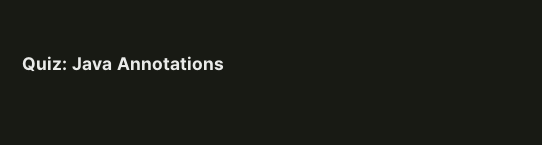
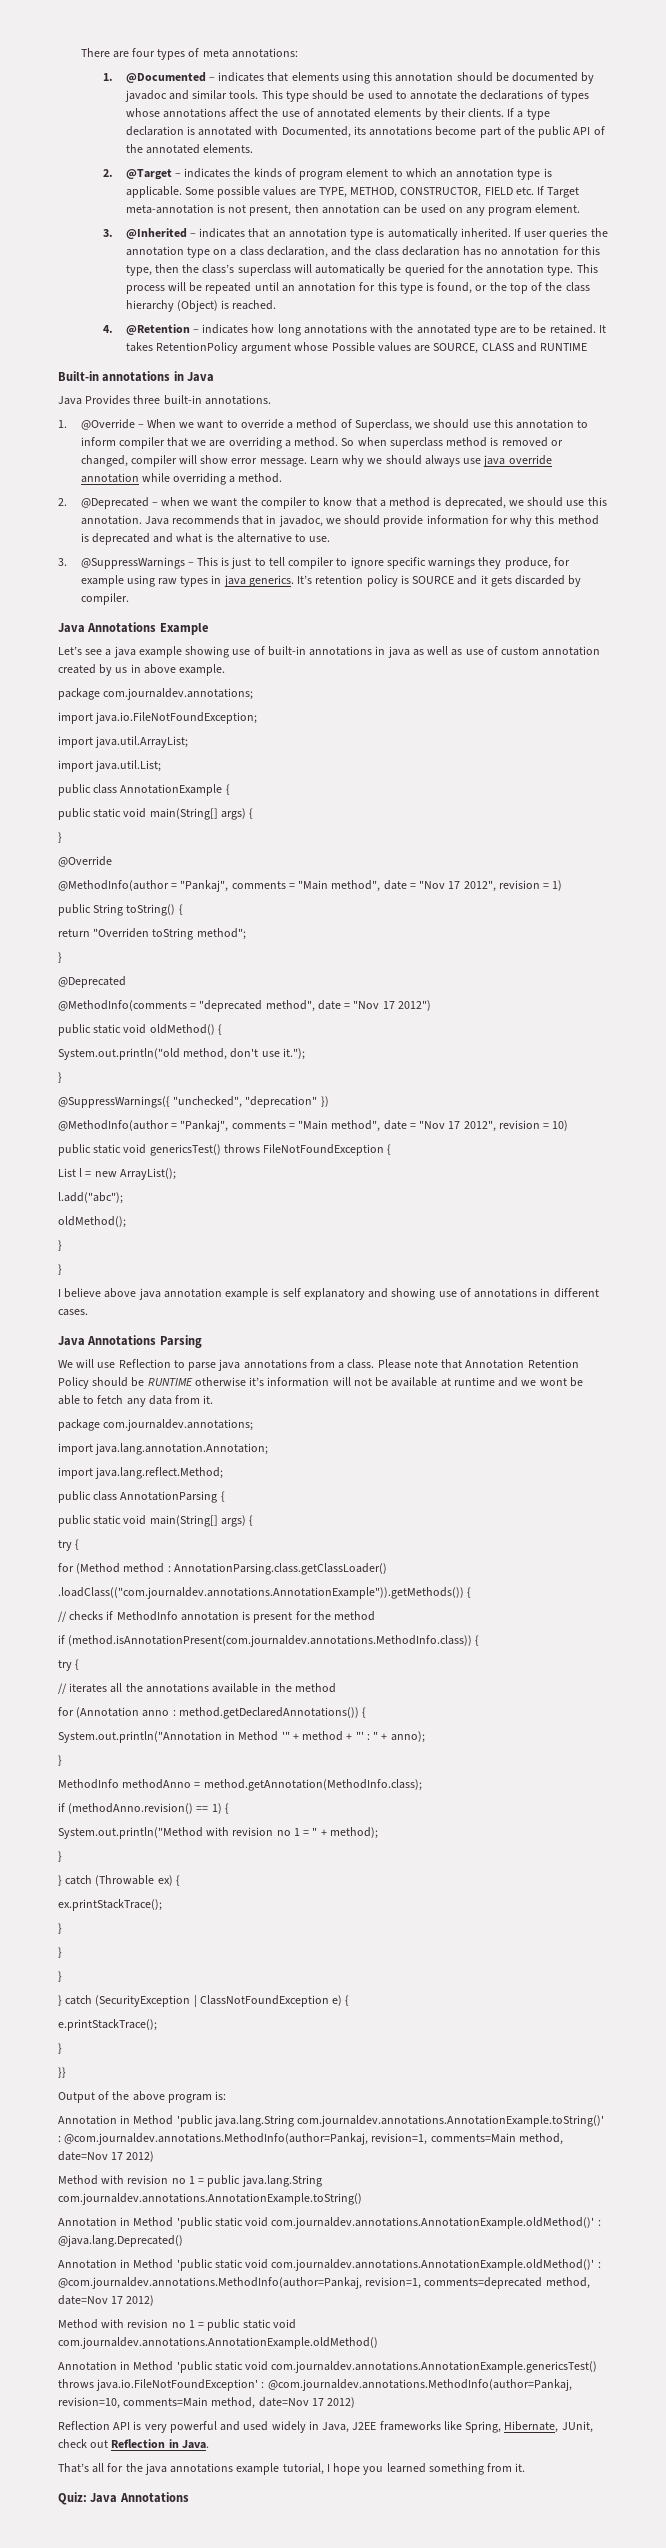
+ There are four types of meta annotations:
+ 1. @Documented – indicates that elements using this annotation should be documented by javadoc and similar tools. This type should be used to annotate the declarations of types whose annotations affect the use of annotated elements by their clients. If a type declaration is annotated with Documented, its annotations become part of the public API of the annotated elements.
+ 2. @Target – indicates the kinds of program element to which an annotation type is applicable. Some possible values are TYPE, METHOD, CONSTRUCTOR, FIELD etc. If Target meta-annotation is not present, then annotation can be used on any program element.
+ 3. @Inherited – indicates that an annotation type is automatically inherited. If user queries the annotation type on a class declaration, and the class declaration has no annotation for this type, then the class’s superclass will automatically be queried for the annotation type. This process will be repeated until an annotation for this type is found, or the top of the class hierarchy (Object) is reached.
+ 4. @Retention – indicates how long annotations with the annotated type are to be retained. It takes RetentionPolicy argument whose Possible values are SOURCE, CLASS and RUNTIME
+ Built-in annotations in Java
+ Java Provides three built-in annotations.
+ 1. @Override – When we want to override a method of Superclass, we should use this annotation to inform compiler that we are overriding a method. So when superclass method is removed or changed, compiler will show error message. Learn why we should always use java override annotation while overriding a method.
+ 2. @Deprecated – when we want the compiler to know that a method is deprecated, we should use this annotation. Java recommends that in javadoc, we should provide information for why this method is deprecated and what is the alternative to use.
+ 3. @SuppressWarnings – This is just to tell compiler to ignore specific warnings they produce, for example using raw types in java generics. It’s retention policy is SOURCE and it gets discarded by compiler.
+ Java Annotations Example
+ Let’s see a java example showing use of built-in annotations in java as well as use of custom annotation created by us in above example.
+ package com.journaldev.annotations;
+ import java.io.FileNotFoundException;
+ import java.util.ArrayList;
+ import java.util.List;
+ public class AnnotationExample {
+ public static void main(String[] args) {
+ }
+ @Override
+ @MethodInfo(author = "Pankaj", comments = "Main method", date = "Nov 17 2012", revision = 1)
+ public String toString() {
+ return "Overriden toString method";
+ }
+ @Deprecated
+ @MethodInfo(comments = "deprecated method", date = "Nov 17 2012")
+ public static void oldMethod() {
+ System.out.println("old method, don't use it.");
+ }
+ @SuppressWarnings({ "unchecked", "deprecation" })
+ @MethodInfo(author = "Pankaj", comments = "Main method", date = "Nov 17 2012", revision = 10)
+ public static void genericsTest() throws FileNotFoundException {
+ List l = new ArrayList();
+ l.add("abc");
+ oldMethod();
+ }
+ }
+ I believe above java annotation example is self explanatory and showing use of annotations in different cases.
+ Java Annotations Parsing
+ We will use Reflection to parse java annotations from a class. Please note that Annotation Retention Policy should be RUNTIME otherwise it’s information will not be available at runtime and we wont be able to fetch any data from it.
+ package com.journaldev.annotations;
+ import java.lang.annotation.Annotation;
+ import java.lang.reflect.Method;
+ public class AnnotationParsing {
+ public static void main(String[] args) {
+ try {
+ for (Method method : AnnotationParsing.class.getClassLoader()
+ .loadClass(("com.journaldev.annotations.AnnotationExample")).getMethods()) {
+ // checks if MethodInfo annotation is present for the method
+ if (method.isAnnotationPresent(com.journaldev.annotations.MethodInfo.class)) {
+ try {
+ // iterates all the annotations available in the method
+ for (Annotation anno : method.getDeclaredAnnotations()) {
+ System.out.println("Annotation in Method '" + method + "' : " + anno);
+ }
+ MethodInfo methodAnno = method.getAnnotation(MethodInfo.class);
+ if (methodAnno.revision() == 1) {
+ System.out.println("Method with revision no 1 = " + method);
+ }
+ } catch (Throwable ex) {
+ ex.printStackTrace();
+ }
+ }
+ }
+ } catch (SecurityException | ClassNotFoundException e) {
+ e.printStackTrace();
+ }
+ }}
+ Output of the above program is:
+ Annotation in Method 'public java.lang.String com.journaldev.annotations.AnnotationExample.toString()' : @com.journaldev.annotations.MethodInfo(author=Pankaj, revision=1, comments=Main method, date=Nov 17 2012)
+ Method with revision no 1 = public java.lang.String com.journaldev.annotations.AnnotationExample.toString()
+ Annotation in Method 'public static void com.journaldev.annotations.AnnotationExample.oldMethod()' : @java.lang.Deprecated()
+ Annotation in Method 'public static void com.journaldev.annotations.AnnotationExample.oldMethod()' : @com.journaldev.annotations.MethodInfo(author=Pankaj, revision=1, comments=deprecated method, date=Nov 17 2012)
+ Method with revision no 1 = public static void com.journaldev.annotations.AnnotationExample.oldMethod()
+ Annotation in Method 'public static void com.journaldev.annotations.AnnotationExample.genericsTest() throws java.io.FileNotFoundException' : @com.journaldev.annotations.MethodInfo(author=Pankaj, revision=10, comments=Main method, date=Nov 17 2012)
+ Reflection API is very powerful and used widely in Java, J2EE frameworks like Spring, Hibernate, JUnit, check out Reflection in Java.
+ That’s all for the java annotations example tutorial, I hope you learned something from it.

